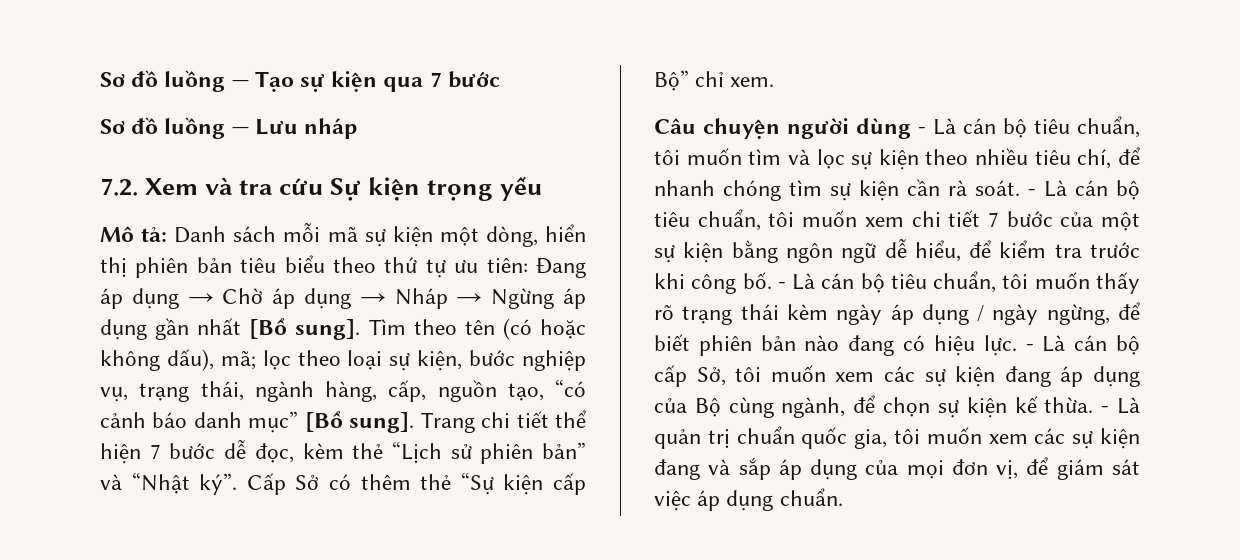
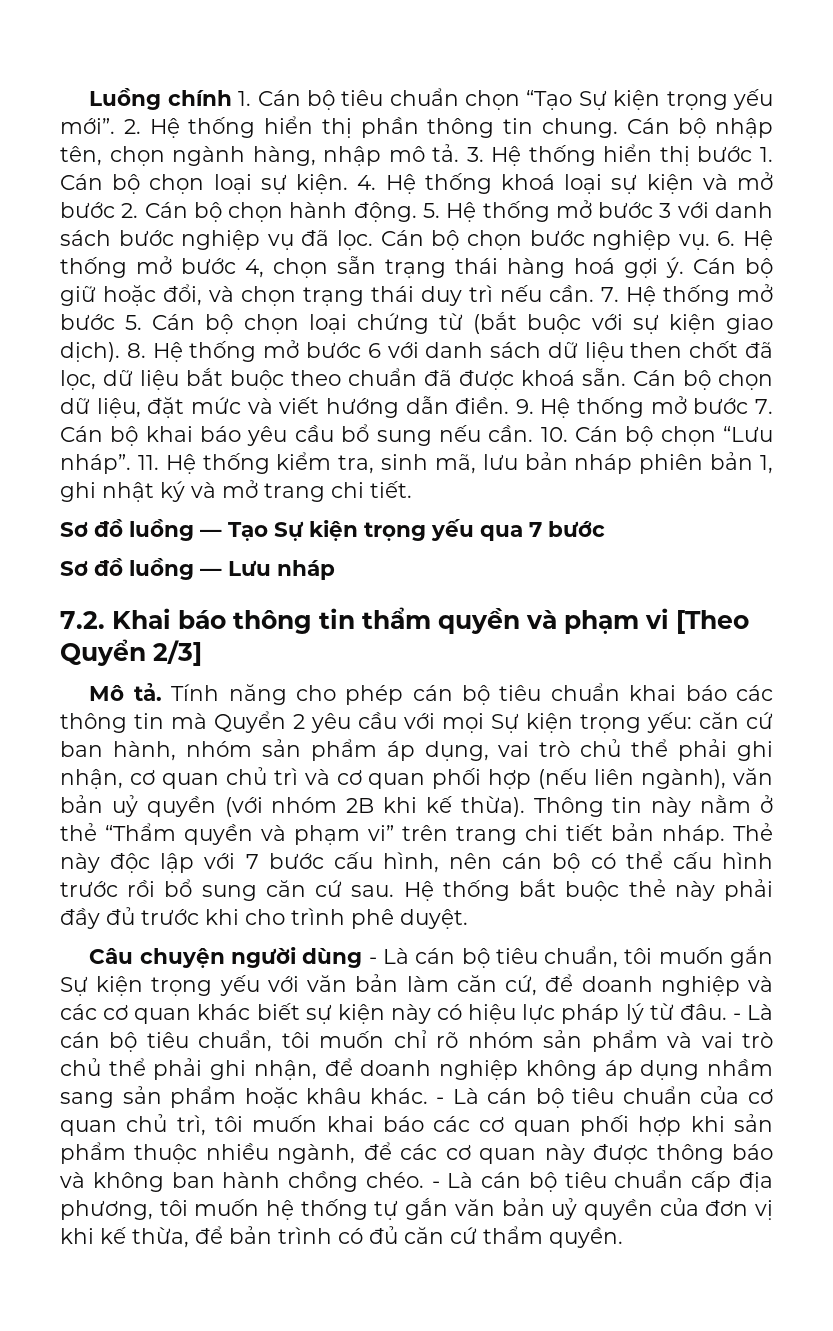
+ Luồng chính 1. Cán bộ tiêu chuẩn chọn “Tạo Sự kiện trọng yếu mới”. 2. Hệ thống hiển thị phần thông tin chung. Cán bộ nhập tên, chọn ngành hàng, nhập mô tả. 3. Hệ thống hiển thị bước 1. Cán bộ chọn loại sự kiện. 4. Hệ thống khoá loại sự kiện và mở bước 2. Cán bộ chọn hành động. 5. Hệ thống mở bước 3 với danh sách bước nghiệp vụ đã lọc. Cán bộ chọn bước nghiệp vụ. 6. Hệ thống mở bước 4, chọn sẵn trạng thái hàng hoá gợi ý. Cán bộ giữ hoặc đổi, và chọn trạng thái duy trì nếu cần. 7. Hệ thống mở bước 5. Cán bộ chọn loại chứng từ (bắt buộc với sự kiện giao dịch). 8. Hệ thống mở bước 6 với danh sách dữ liệu then chốt đã lọc, dữ liệu bắt buộc theo chuẩn đã được khoá sẵn. Cán bộ chọn dữ liệu, đặt mức và viết hướng dẫn điền. 9. Hệ thống mở bước 7. Cán bộ khai báo yêu cầu bổ sung nếu cần. 10. Cán bộ chọn “Lưu nháp”. 11. Hệ thống kiểm tra, sinh mã, lưu bản nháp phiên bản 1, ghi nhật ký và mở trang chi tiết.
- Sơ đồ luồng — Tạo sự kiện qua 7 bước
+ Sơ đồ luồng — Tạo Sự kiện trọng yếu qua 7 bước
- 7.2. Xem và tra cứu Sự kiện trọng yếu
- Mô tả: Danh sách mỗi mã sự kiện một dòng, hiển thị phiên bản tiêu biểu theo thứ tự ưu tiên: Đang áp dụng → Chờ áp dụng → Nháp → Ngừng áp dụng gần nhất [Bổ sung]. Tìm theo tên (có hoặc không dấu), mã; lọc theo loại sự kiện, bước nghiệp vụ, trạng thái, ngành hàng, cấp, nguồn tạo, “có cảnh báo danh mục” [Bổ sung]. Trang chi tiết thể hiện 7 bước dễ đọc, kèm thẻ “Lịch sử phiên bản” và “Nhật ký”. Cấp Sở có thêm thẻ “Sự kiện cấp Bộ” chỉ xem.
+ 7.2. Khai báo thông tin thẩm quyền và phạm vi [Theo Quyển 2/3]
+ Mô tả. Tính năng cho phép cán bộ tiêu chuẩn khai báo các thông tin mà Quyển 2 yêu cầu với mọi Sự kiện trọng yếu: căn cứ ban hành, nhóm sản phẩm áp dụng, vai trò chủ thể phải ghi nhận, cơ quan chủ trì và cơ quan phối hợp (nếu liên ngành), văn bản uỷ quyền (với nhóm 2B khi kế thừa). Thông tin này nằm ở thẻ “Thẩm quyền và phạm vi” trên trang chi tiết bản nháp. Thẻ này độc lập với 7 bước cấu hình, nên cán bộ có thể cấu hình trước rồi bổ sung căn cứ sau. Hệ thống bắt buộc thẻ này phải đầy đủ trước khi cho trình phê duyệt.
- Câu chuyện người dùng - Là cán bộ tiêu chuẩn, tôi muốn tìm và lọc sự kiện theo nhiều tiêu chí, để nhanh chóng tìm sự kiện cần rà soát. - Là cán bộ tiêu chuẩn, tôi muốn xem chi tiết 7 bước của một sự kiện bằng ngôn ngữ dễ hiểu, để kiểm tra trước khi công bố. - Là cán bộ tiêu chuẩn, tôi muốn thấy rõ trạng thái kèm ngày áp dụng / ngày ngừng, để biết phiên bản nào đang có hiệu lực. - Là cán bộ cấp Sở, tôi muốn xem các sự kiện đang áp dụng của Bộ cùng ngành, để chọn sự kiện kế thừa. - Là quản trị chuẩn quốc gia, tôi muốn xem các sự kiện đang và sắp áp dụng của mọi đơn vị, để giám sát việc áp dụng chuẩn.
+ Câu chuyện người dùng - Là cán bộ tiêu chuẩn, tôi muốn gắn Sự kiện trọng yếu với văn bản làm căn cứ, để doanh nghiệp và các cơ quan khác biết sự kiện này có hiệu lực pháp lý từ đâu. - Là cán bộ tiêu chuẩn, tôi muốn chỉ rõ nhóm sản phẩm và vai trò chủ thể phải ghi nhận, để doanh nghiệp không áp dụng nhầm sang sản phẩm hoặc khâu khác. - Là cán bộ tiêu chuẩn của cơ quan chủ trì, tôi muốn khai báo các cơ quan phối hợp khi sản phẩm thuộc nhiều ngành, để các cơ quan này được thông báo và không ban hành chồng chéo. - Là cán bộ tiêu chuẩn cấp địa phương, tôi muốn hệ thống tự gắn văn bản uỷ quyền của đơn vị khi kế thừa, để bản trình có đủ căn cứ thẩm quyền.

